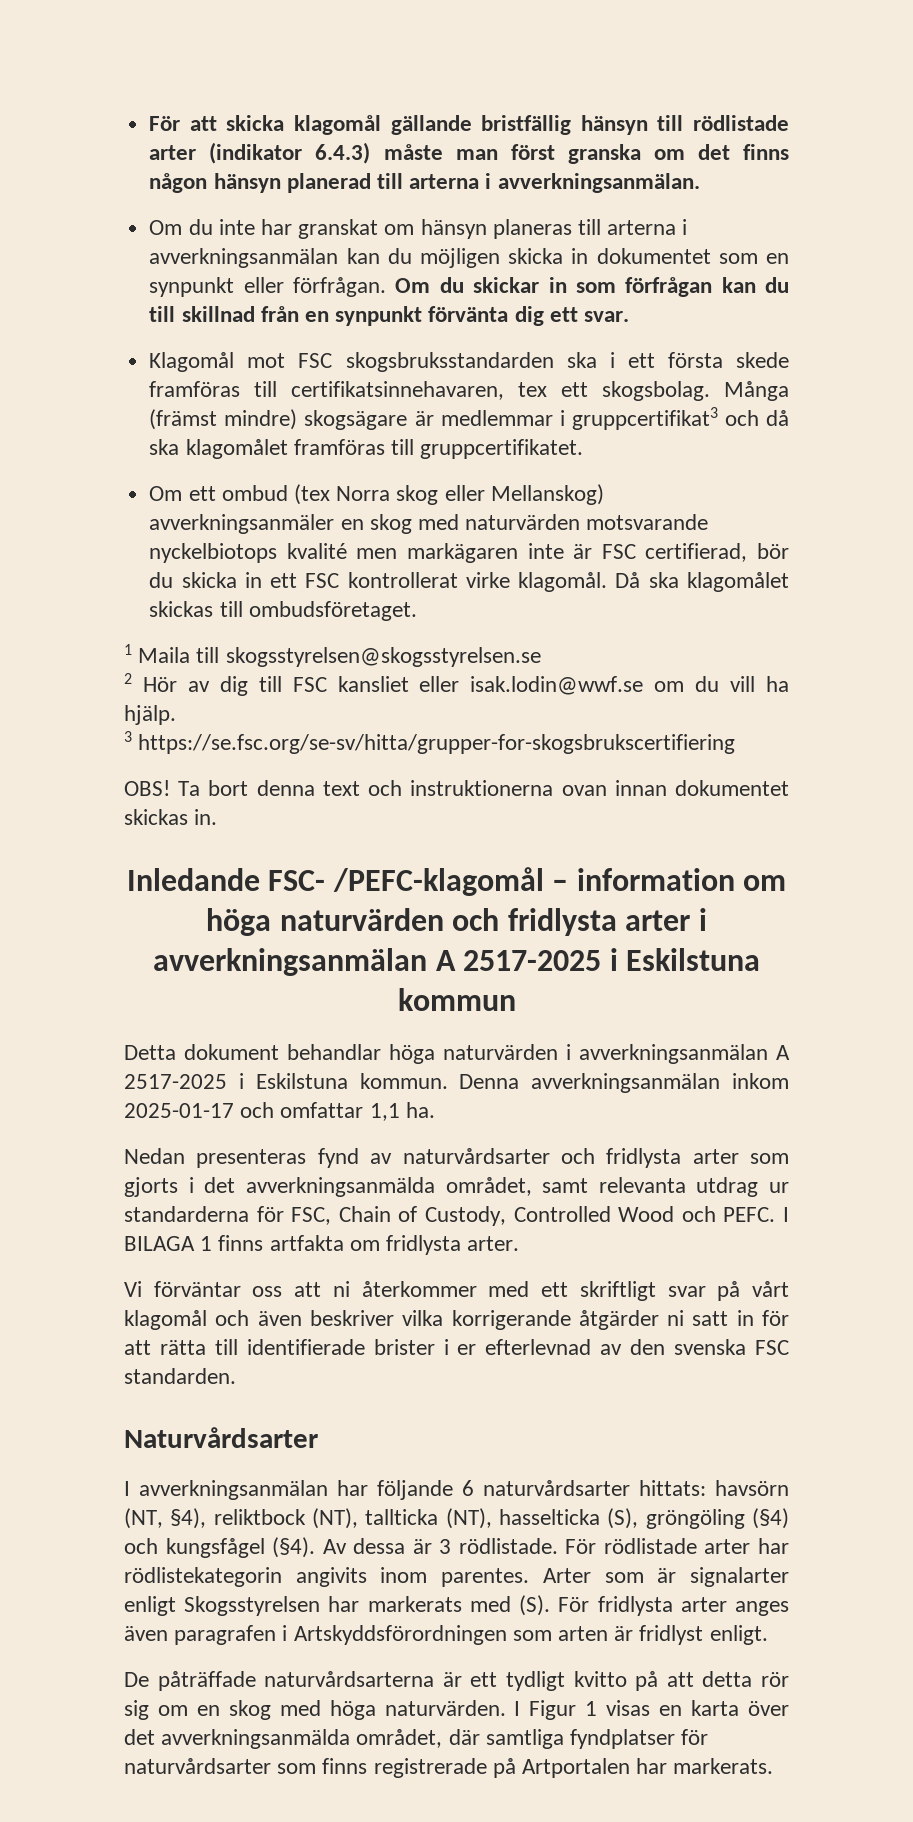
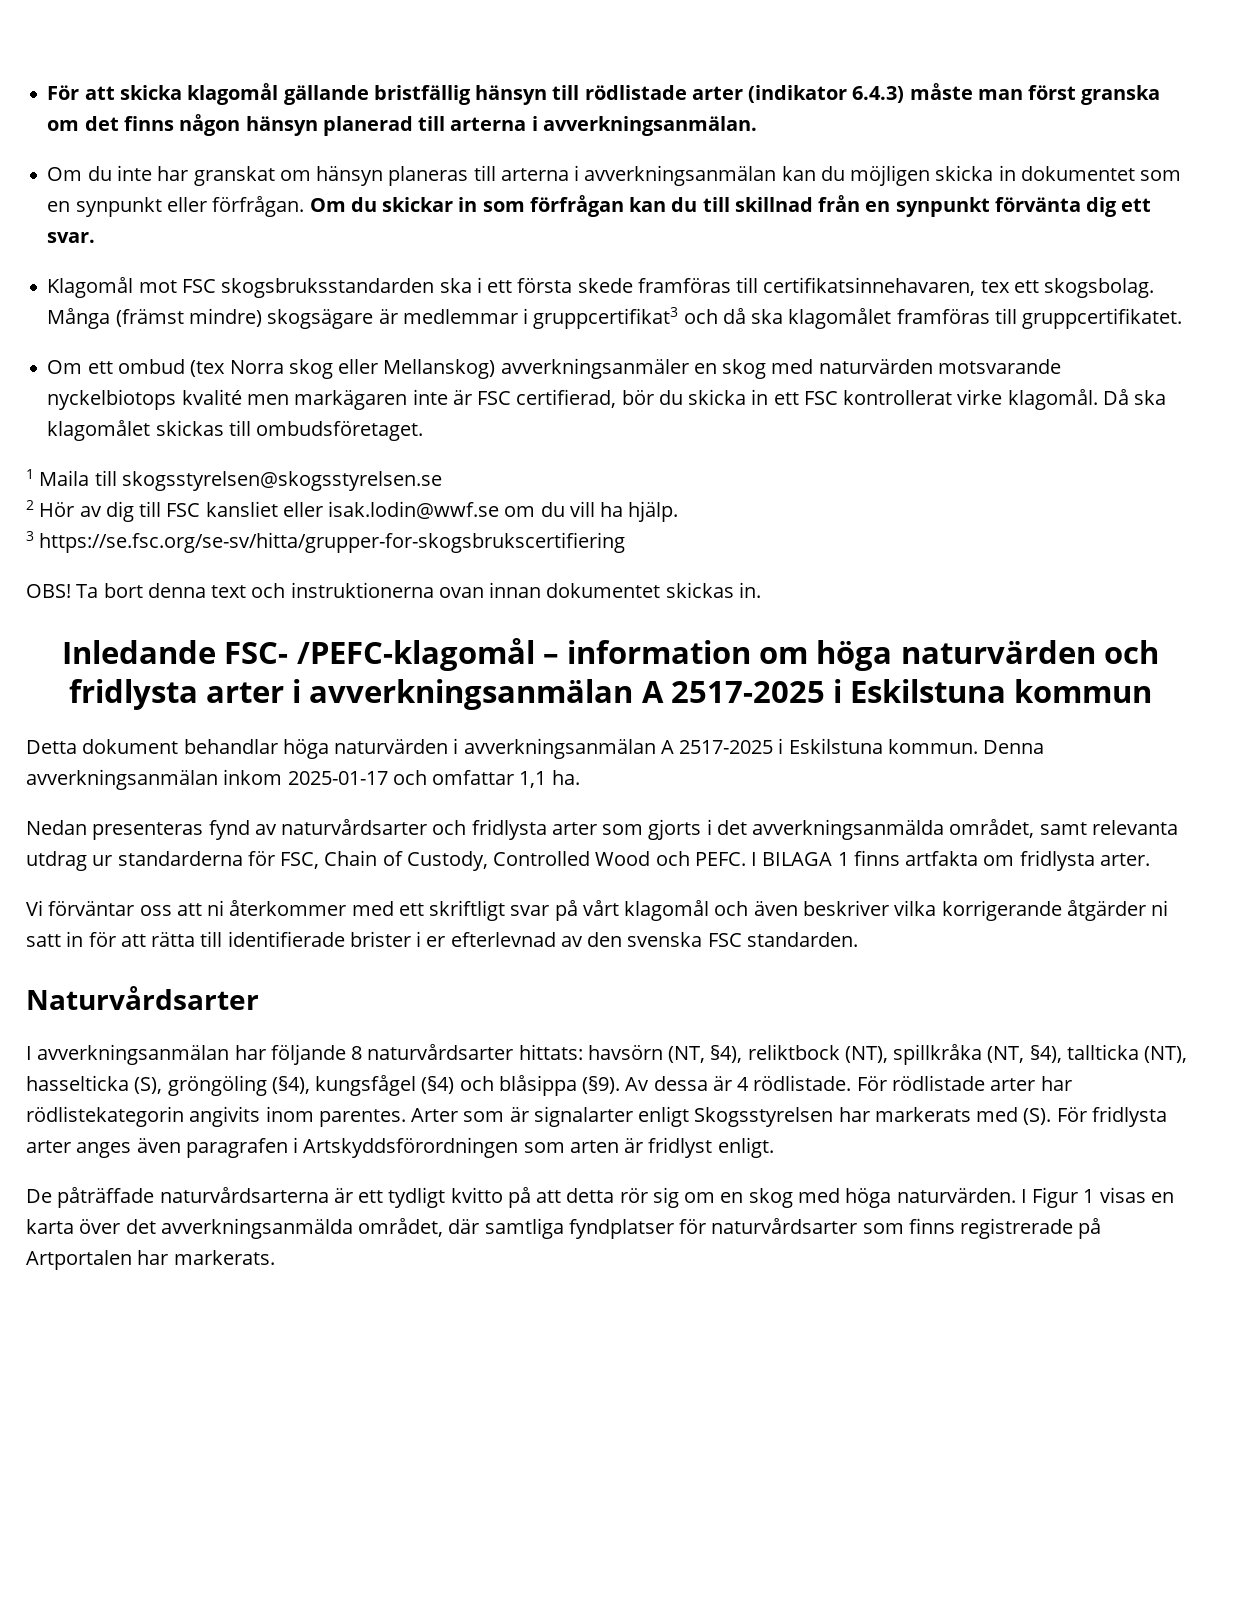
- I avverkningsanmälan har följande 6 naturvårdsarter hittats: havsörn (NT, §4), reliktbock (NT), tallticka (NT), hasselticka (S), gröngöling (§4) och kungsfågel (§4).
+ I avverkningsanmälan har följande 8 naturvårdsarter hittats: havsörn (NT, §4), reliktbock (NT), spillkråka (NT, §4), tallticka (NT), hasselticka (S), gröngöling (§4), kungsfågel (§4) och blåsippa (§9).
- Av dessa är 3 rödlistade.
+ Av dessa är 4 rödlistade.

